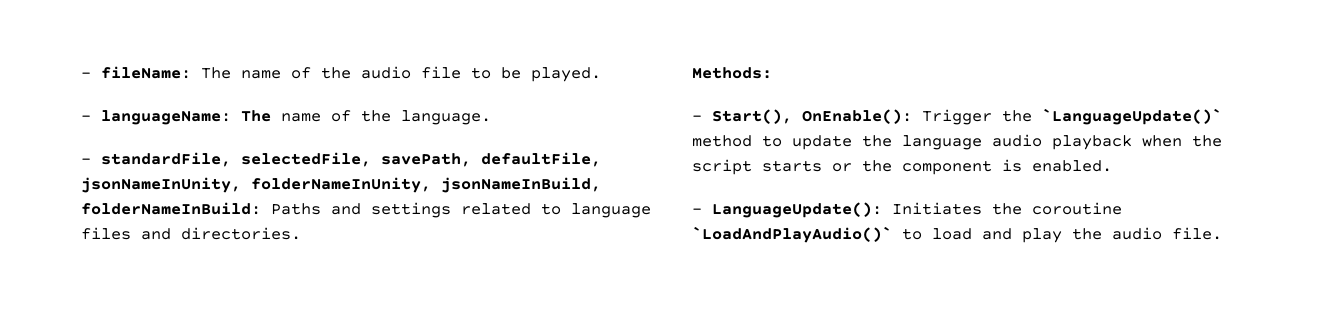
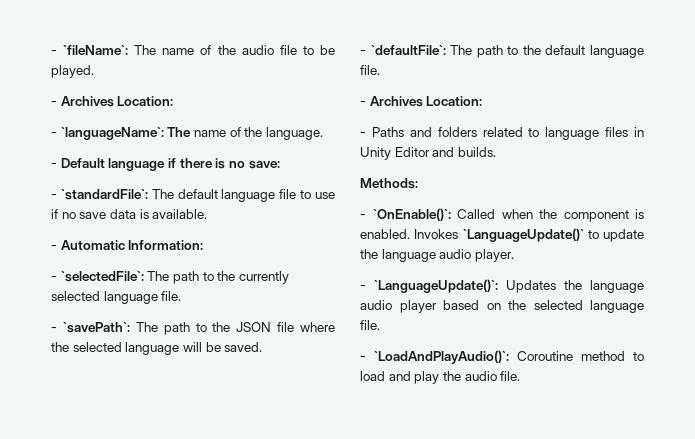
- - fileName: The name of the audio file to be played.
- - languageName: The name of the language.
+ - `fileName`: The name of the audio file to be played.
+ - Archives Location:
+ - `languageName`: The name of the language.
- - standardFile, selectedFile, savePath, defaultFile, jsonNameInUnity, folderNameInUnity, jsonNameInBuild, folderNameInBuild: Paths and settings related to language files and directories.
+ - Default language if there is no save:
+ - `standardFile`: The default language file to use if no save data is available.
+ - Automatic Information:
+ - `selectedFile`: The path to the currently selected language file.
+ - `savePath`: The path to the JSON file where the selected language will be saved.
+ - `defaultFile`: The path to the default language file.
+ - Archives Location:
+ - Paths and folders related to language files in Unity Editor and builds.
  Methods:
- - Start(), OnEnable(): Trigger the `LanguageUpdate()` method to update the language audio playback when the script starts or the component is enabled.
- - LanguageUpdate(): Initiates the coroutine `LoadAndPlayAudio()` to load and play the audio file.
+ - `OnEnable()`: Called when the component is enabled. Invokes `LanguageUpdate()` to update the language audio player.
+ - `LanguageUpdate()`: Updates the language audio player based on the selected language file.
+ - `LoadAndPlayAudio()`: Coroutine method to load and play the audio file.

